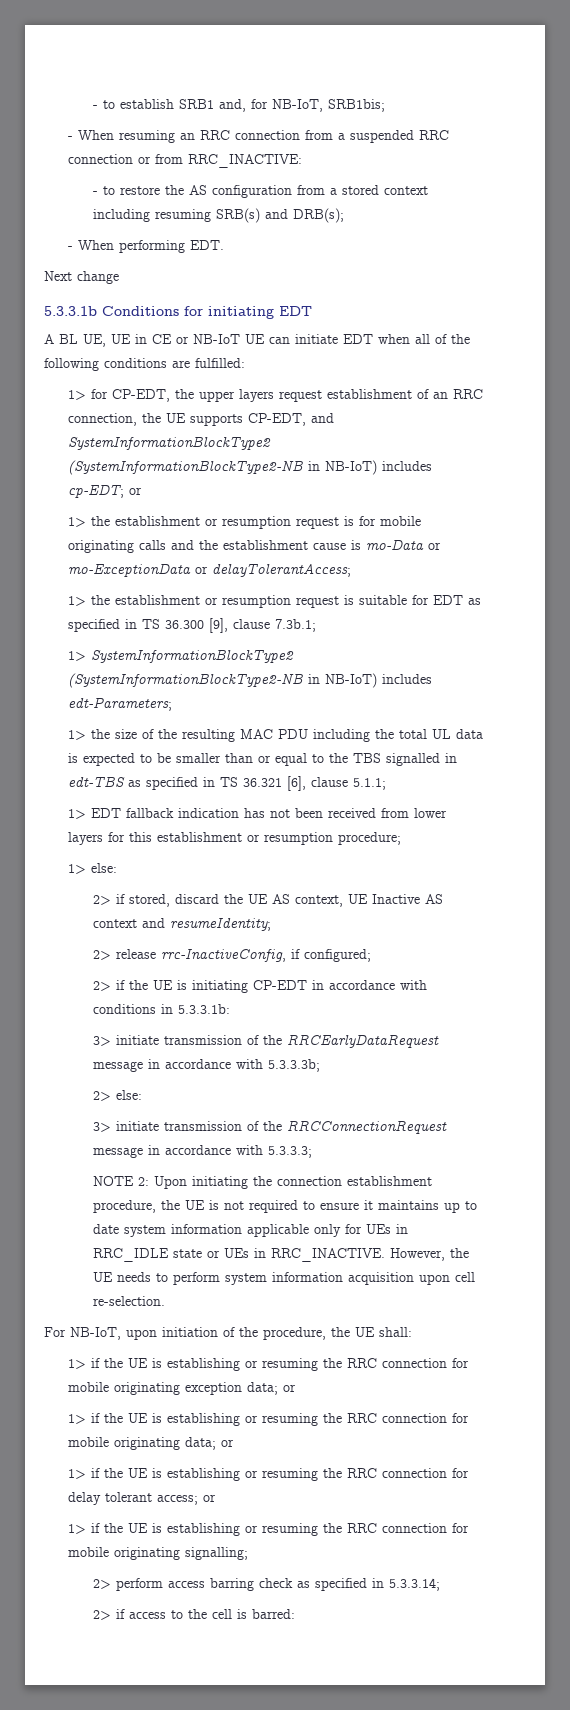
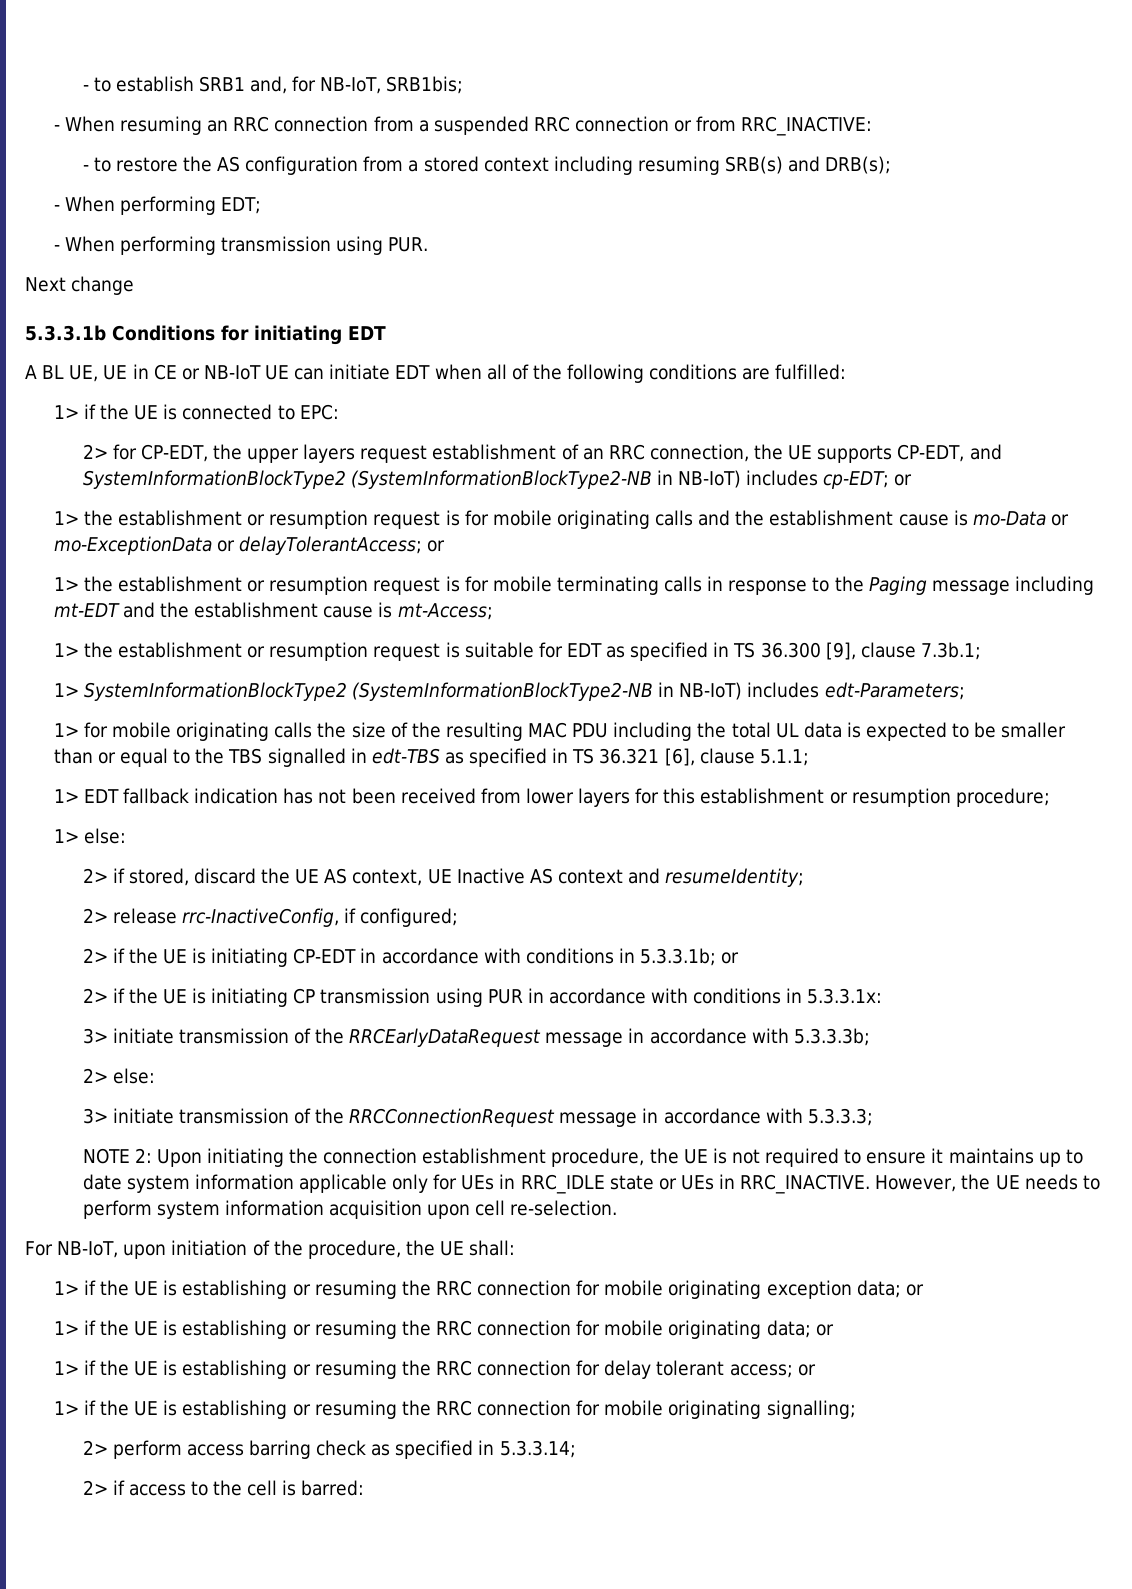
- - When performing EDT.
+ - When performing EDT;
+ - When performing transmission using PUR.
- 1> for CP-EDT, the upper layers request establishment of an RRC connection, the UE supports CP-EDT, and SystemInformationBlockType2 (SystemInformationBlockType2-NB in NB-IoT) includes cp-EDT; or
+ 1> if the UE is connected to EPC:
+ 2> for CP-EDT, the upper layers request establishment of an RRC connection, the UE supports CP-EDT, and SystemInformationBlockType2 (SystemInformationBlockType2-NB in NB-IoT) includes cp-EDT; or
- 1> the establishment or resumption request is for mobile originating calls and the establishment cause is mo-Data or mo-ExceptionData or delayTolerantAccess;
+ 1> the establishment or resumption request is for mobile originating calls and the establishment cause is mo-Data or mo-ExceptionData or delayTolerantAccess; or
+ 1> the establishment or resumption request is for mobile terminating calls in response to the Paging message including mt-EDT and the establishment cause is mt-Access;
- 1> the size of the resulting MAC PDU including the total UL data is expected to be smaller than or equal to the TBS signalled in edt-TBS as specified in TS 36.321 [6], clause 5.1.1;
+ 1> for mobile originating calls the size of the resulting MAC PDU including the total UL data is expected to be smaller than or equal to the TBS signalled in edt-TBS as specified in TS 36.321 [6], clause 5.1.1;
- 2> if the UE is initiating CP-EDT in accordance with conditions in 5.3.3.1b:
+ 2> if the UE is initiating CP-EDT in accordance with conditions in 5.3.3.1b; or
+ 2> if the UE is initiating CP transmission using PUR in accordance with conditions in 5.3.3.1x:

